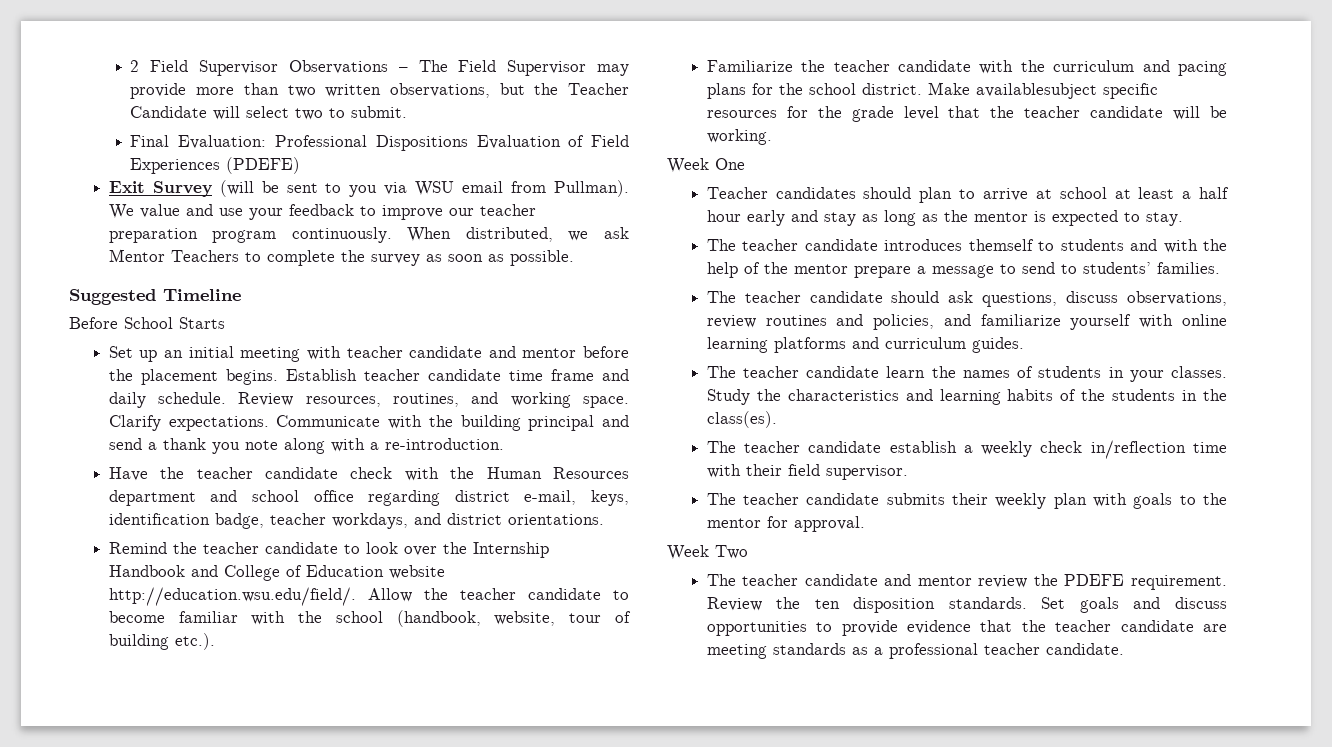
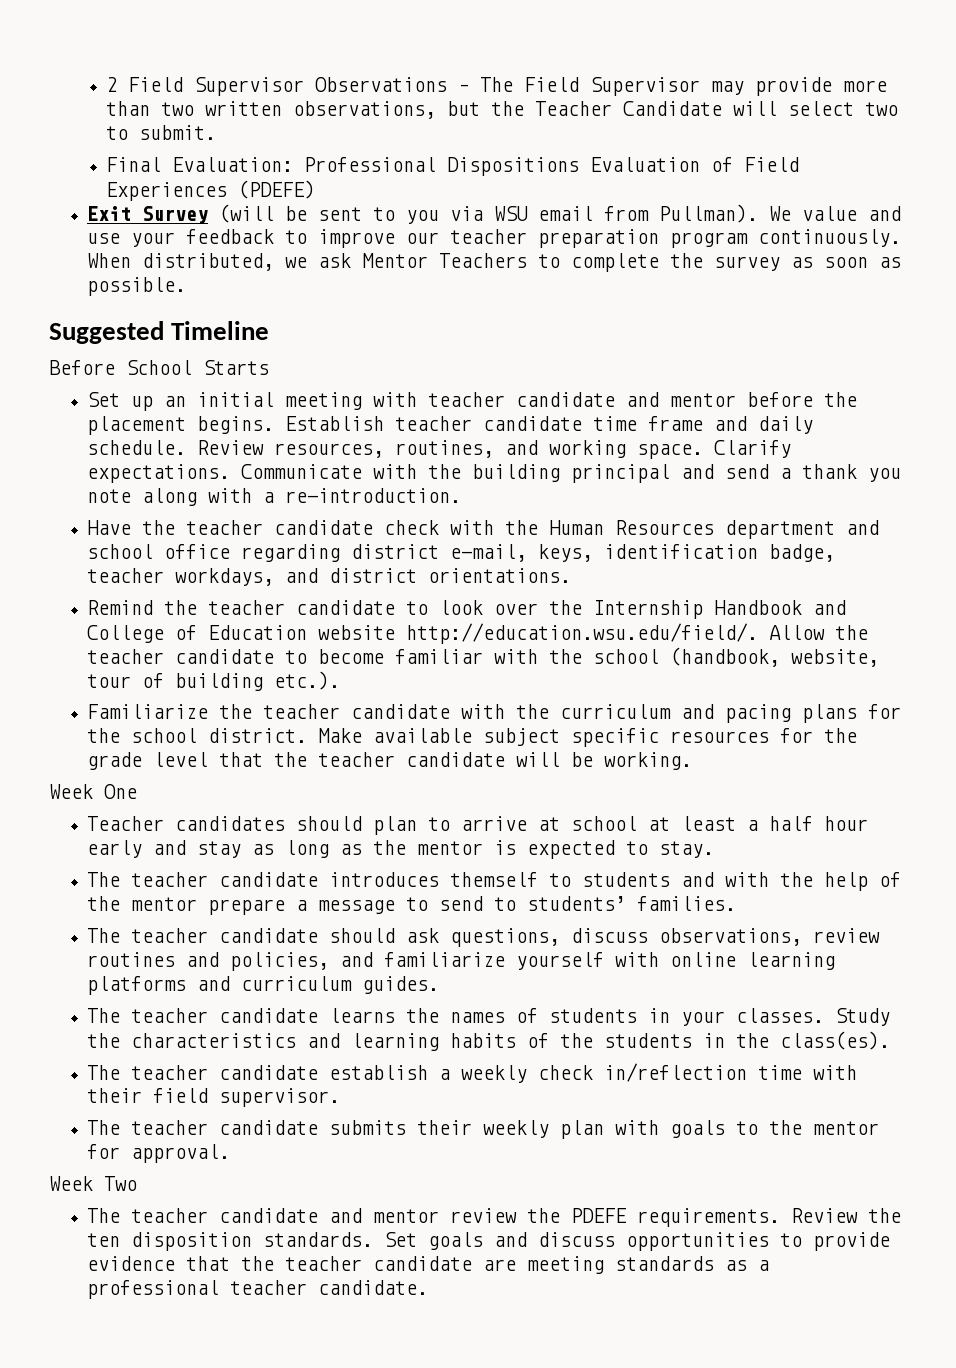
- Make availablesubject specific resources for the grade level that the teacher candidate will be working.
+ Make available subject specific resources for the grade level that the teacher candidate will be working.
- The teacher candidate learn the names of students in your classes.
+ The teacher candidate learns the names of students in your classes.
- The teacher candidate and mentor review the PDEFE requirement.
+ The teacher candidate and mentor review the PDEFE requirements.

